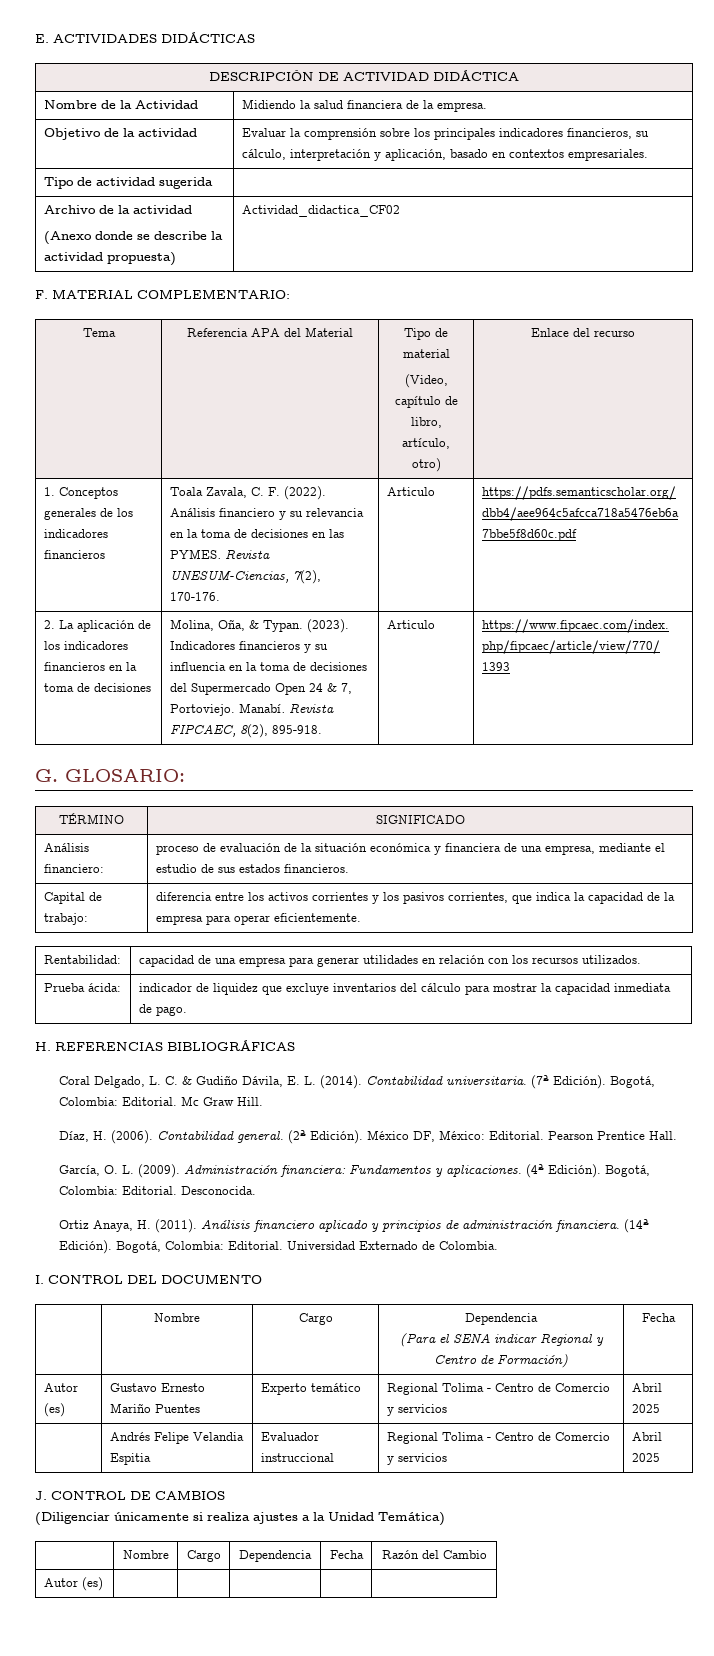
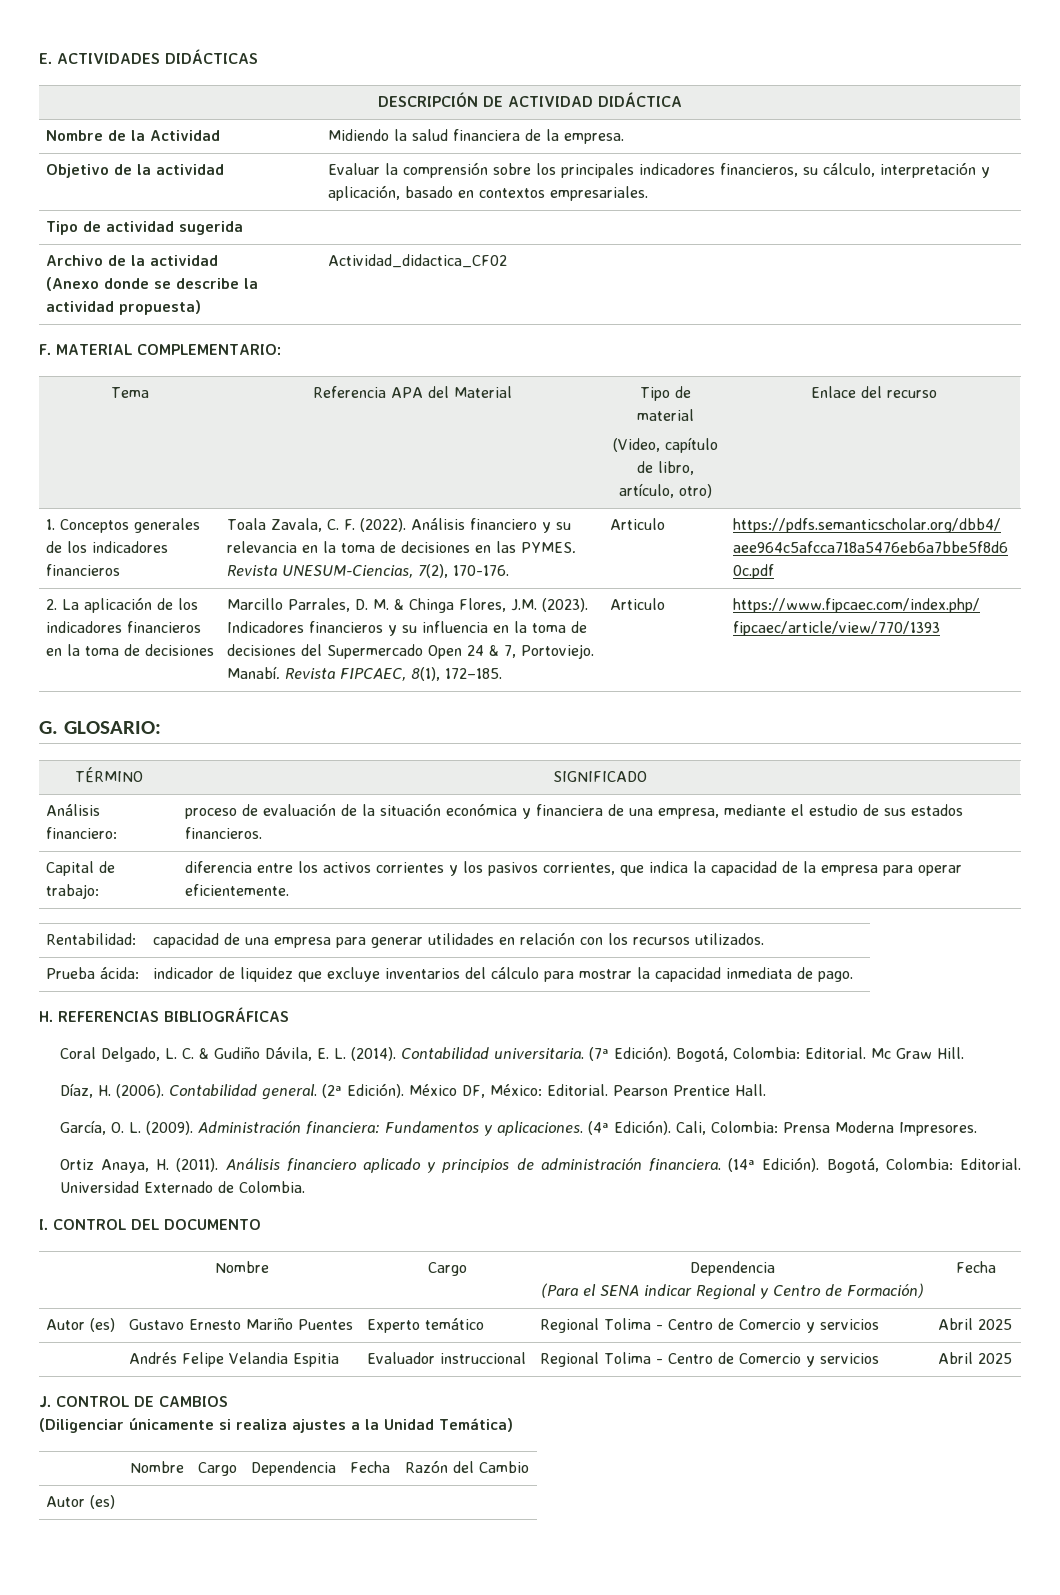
- Molina, Oña, & Typan. (2023).
+ Marcillo Parrales, D. M. & Chinga Flores, J.M. (2023).
- Revista FIPCAEC, 8(2), 895-918.
+ Revista FIPCAEC, 8(1), 172–185.
- Bogotá, Colombia: Editorial. Desconocida.
+ Cali, Colombia: Prensa Moderna Impresores.

